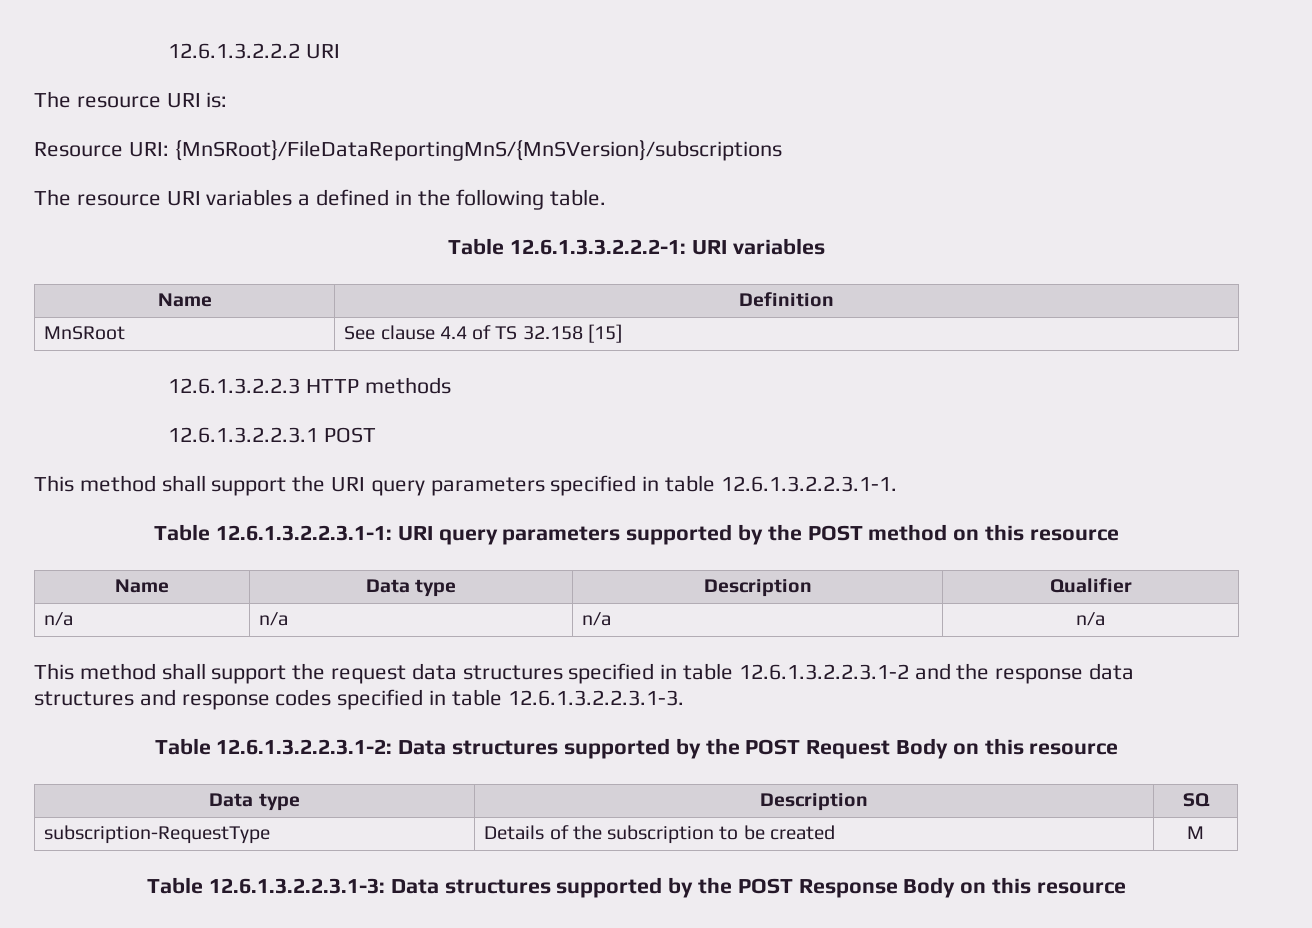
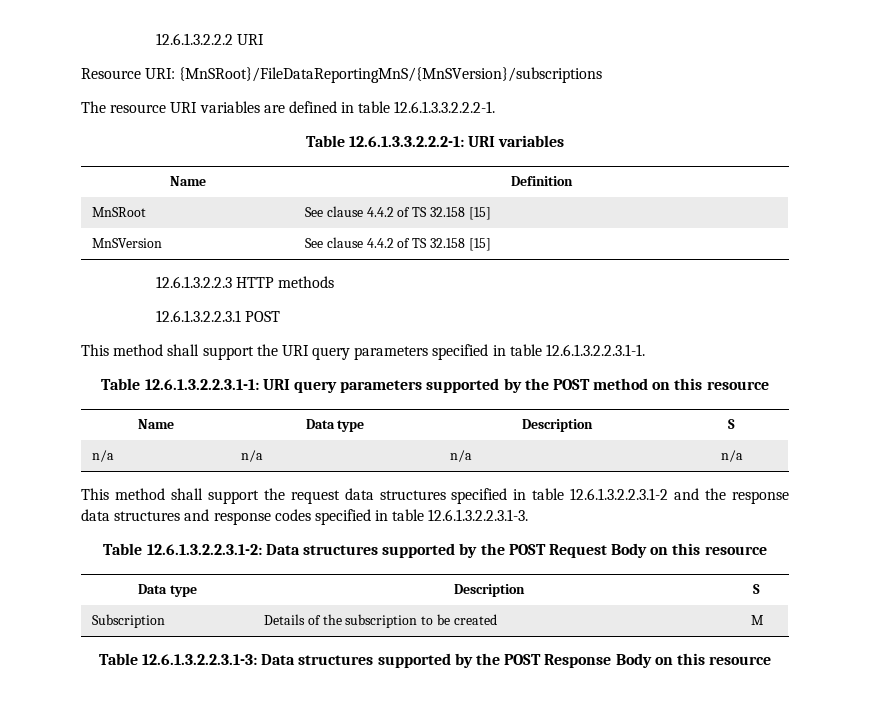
- The resource URI is:
- The resource URI variables a defined in the following table.
+ The resource URI variables are defined in table 12.6.1.3.3.2.2.2-1.
- MnSRoot | See clause 4.4 of TS 32.158 [15]
+ MnSRoot | See clause 4.4.2 of TS 32.158 [15]
+ MnSVersion | See clause 4.4.2 of TS 32.158 [15]
- Name | Data type | Description | Qualifier
+ Name | Data type | Description | S
  Table 12.6.1.3.2.2.3.1-2: Data structures supported by the POST Request Body on this resource
- Data type | Description | SQ
- subscription-RequestType | Details of the subscription to be created | M
+ Data type | Description | S
+ Subscription | Details of the subscription to be created | M

